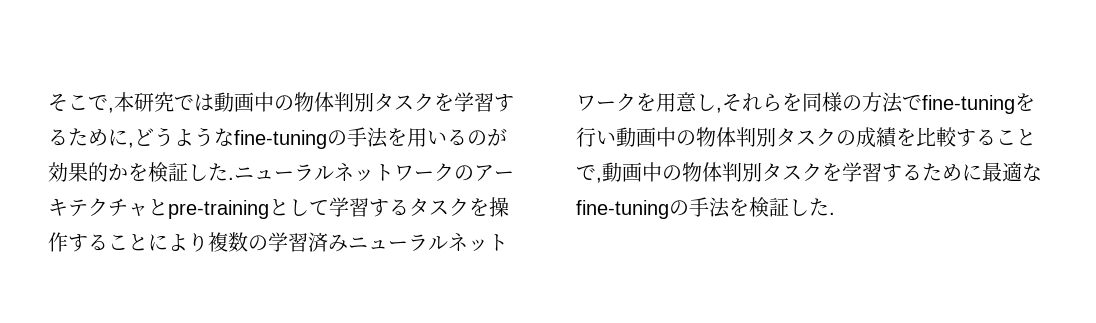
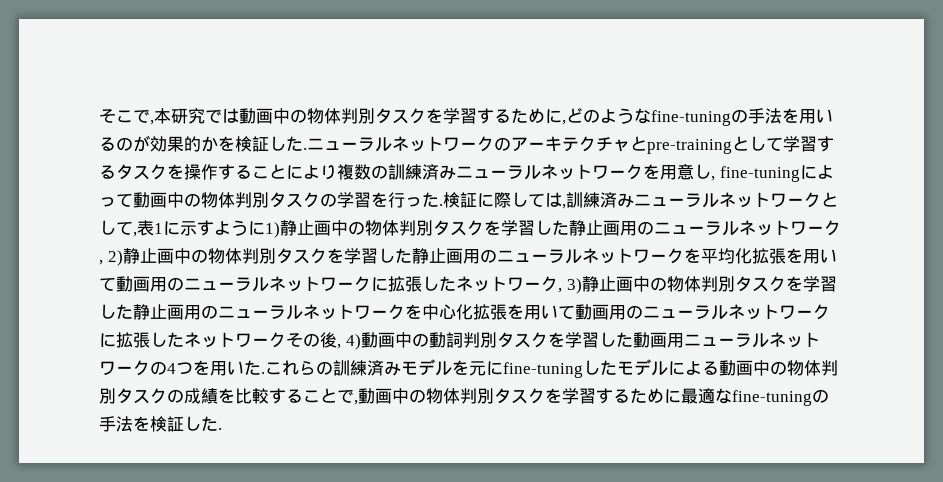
- そこで,本研究では動画中の物体判別タスクを学習するために,どうようなfine-tuningの手法を用いるのが効果的かを検証した.
+ そこで,本研究では動画中の物体判別タスクを学習するために,どのようなfine-tuningの手法を用いるのが効果的かを検証した.
- ニューラルネットワークのアーキテクチャとpre-trainingとして学習するタスクを操作することにより複数の学習済みニューラルネットワークを用意し,それらを同様の方法でfine-tuningを行い動画中の物体判別タスクの成績を比較することで,動画中の物体判別タスクを学習するために最適なfine-tuningの手法を検証した.
+ ニューラルネットワークのアーキテクチャとpre-trainingとして学習するタスクを操作することにより複数の訓練済みニューラルネットワークを用意し, fine-tuningによって動画中の物体判別タスクの学習を行った.検証に際しては,訓練済みニューラルネットワークとして,表1に示すように1)静止画中の物体判別タスクを学習した静止画用のニューラルネットワーク, 2)静止画中の物体判別タスクを学習した静止画用のニューラルネットワークを平均化拡張を用いて動画用のニューラルネットワークに拡張したネットワーク, 3)静止画中の物体判別タスクを学習した静止画用のニューラルネットワークを中心化拡張を用いて動画用のニューラルネットワークに拡張したネットワークその後, 4)動画中の動詞判別タスクを学習した動画用ニューラルネットワークの4つを用いた.これらの訓練済みモデルを元にfine-tuningしたモデルによる動画中の物体判別タスクの成績を比較することで,動画中の物体判別タスクを学習するために最適なfine-tuningの手法を検証した.

